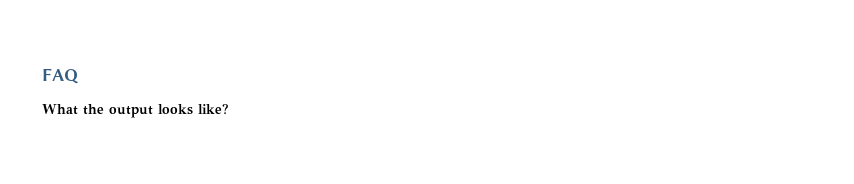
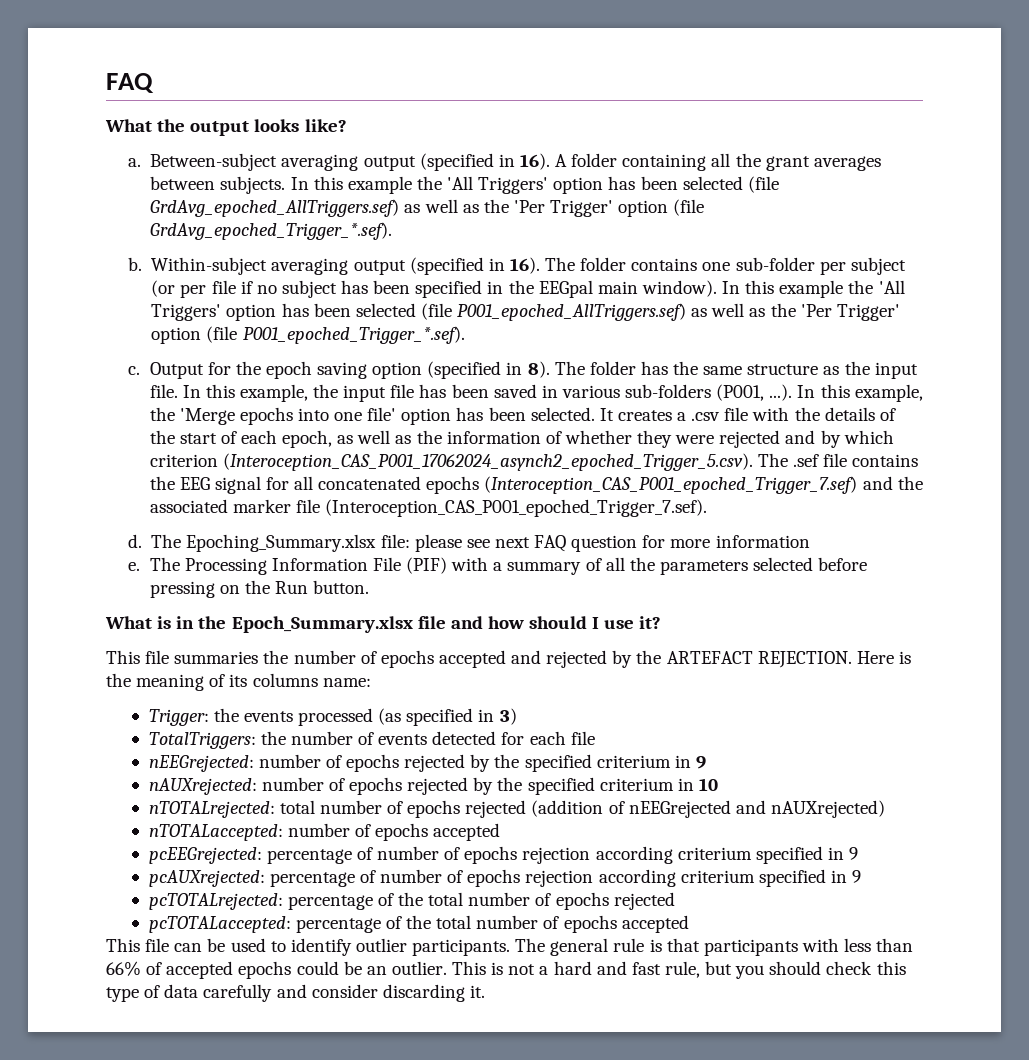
+ a. Between-subject averaging output (specified in 16). A folder containing all the grant averages between subjects. In this example the 'All Triggers' option has been selected (file GrdAvg_epoched_AllTriggers.sef) as well as the 'Per Trigger' option (file GrdAvg_epoched_Trigger_*.sef).
+ b. Within-subject averaging output (specified in 16). The folder contains one sub-folder per subject (or per file if no subject has been specified in the EEGpal main window). In this example the 'All Triggers' option has been selected (file P001_epoched_AllTriggers.sef) as well as the 'Per Trigger' option (file P001_epoched_Trigger_*.sef).
+ c. Output for the epoch saving option (specified in 8). The folder has the same structure as the input file. In this example, the input file has been saved in various sub-folders (P001, ...). In this example, the 'Merge epochs into one file' option has been selected. It creates a .csv file with the details of the start of each epoch, as well as the information of whether they were rejected and by which criterion (Interoception_CAS_P001_17062024_asynch2_epoched_Trigger_5.csv). The .sef file contains the EEG signal for all concatenated epochs (Interoception_CAS_P001_epoched_Trigger_7.sef) and the associated marker file (Interoception_CAS_P001_epoched_Trigger_7.sef).
+ d. The Epoching_Summary.xlsx file: please see next FAQ question for more information
+ e. The Processing Information File (PIF) with a summary of all the parameters selected before pressing on the Run button.
+ What is in the Epoch_Summary.xlsx file and how should I use it?
+ This file summaries the number of epochs accepted and rejected by the ARTEFACT REJECTION. Here is the meaning of its columns name:
+ Trigger: the events processed (as specified in 3)
+ TotalTriggers: the number of events detected for each file
+ nEEGrejected: number of epochs rejected by the specified criterium in 9
+ nAUXrejected: number of epochs rejected by the specified criterium in 10
+ nTOTALrejected: total number of epochs rejected (addition of nEEGrejected and nAUXrejected)
+ nTOTALaccepted: number of epochs accepted
+ pcEEGrejected: percentage of number of epochs rejection according criterium specified in 9
+ pcAUXrejected: percentage of number of epochs rejection according criterium specified in 9
+ pcTOTALrejected: percentage of the total number of epochs rejected
+ pcTOTALaccepted: percentage of the total number of epochs accepted
+ This file can be used to identify outlier participants. The general rule is that participants with less than 66% of accepted epochs could be an outlier. This is not a hard and fast rule, but you should check this type of data carefully and consider discarding it.

